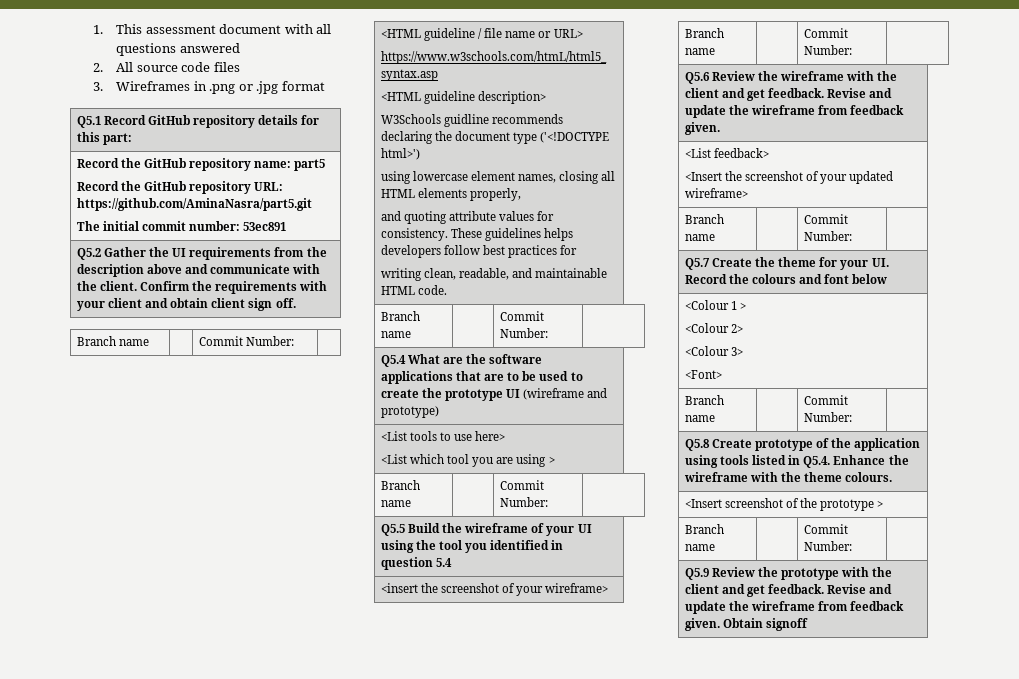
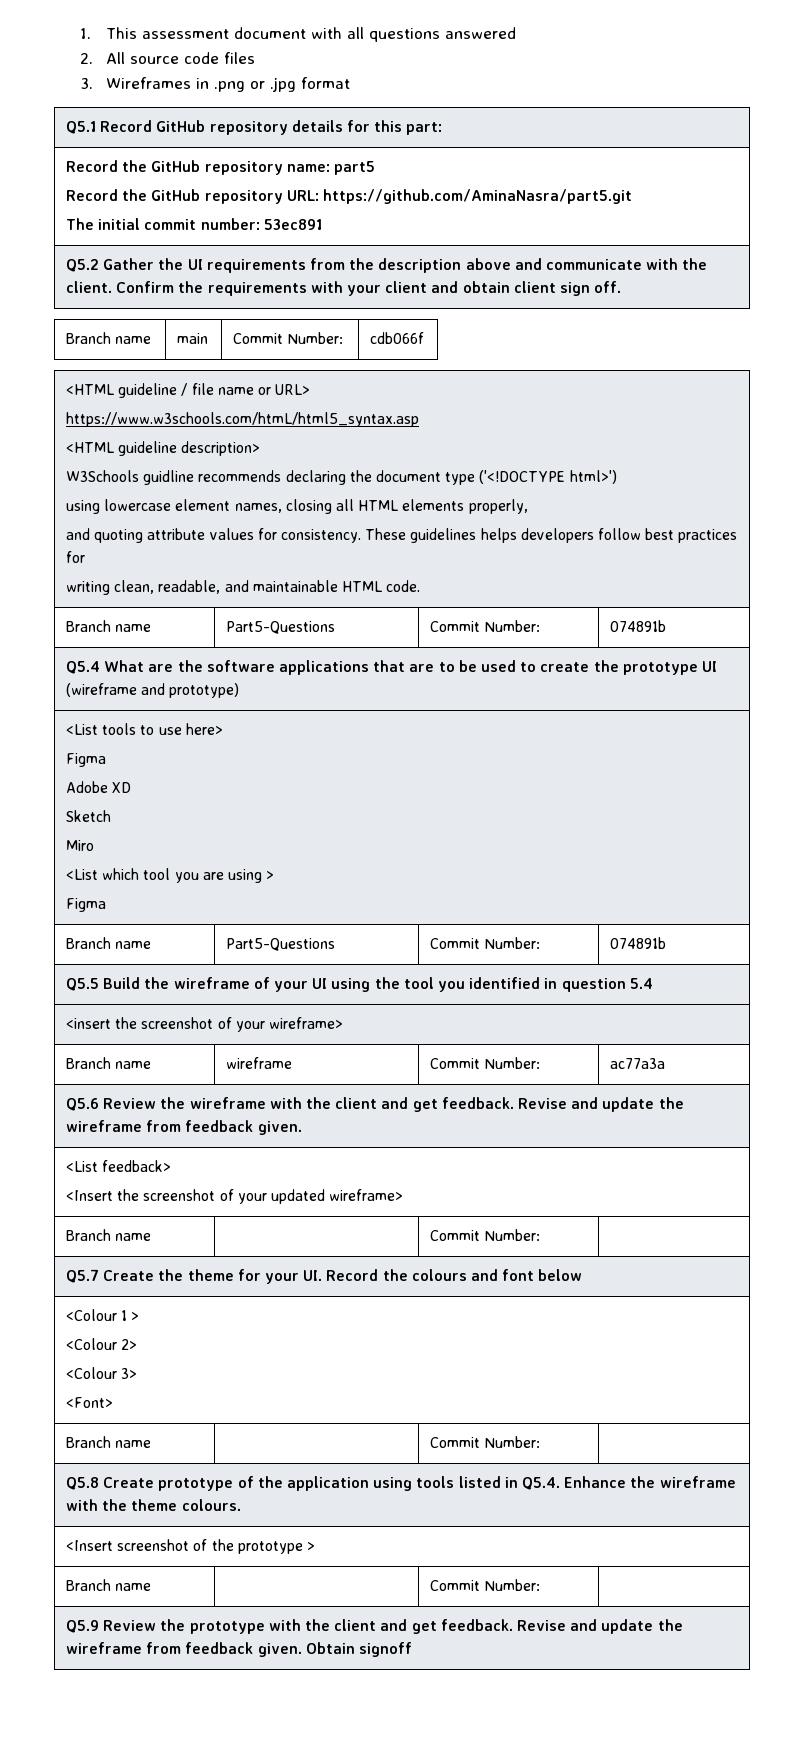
  Q5.2 Gather the UI requirements from the description above and communicate with the client. Confirm the requirements with your client and obtain client sign off.
- Branch name | | Commit Number: |
+ Branch name | main | Commit Number: | cdb066f
  writing clean, readable, and maintainable HTML code.
- Branch name | | Commit Number: |
+ Branch name | Part5-Questions | Commit Number: | 074891b
  <List tools to use here>
+ Figma
+ Adobe XD
+ Sketch
+ Miro
  <List which tool you are using >
- Branch name | | Commit Number: |
+ Figma
+ Branch name | Part5-Questions | Commit Number: | 074891b
  <insert the screenshot of your wireframe>
- Branch name | | Commit Number: |
+ Branch name | wireframe | Commit Number: | ac77a3a

